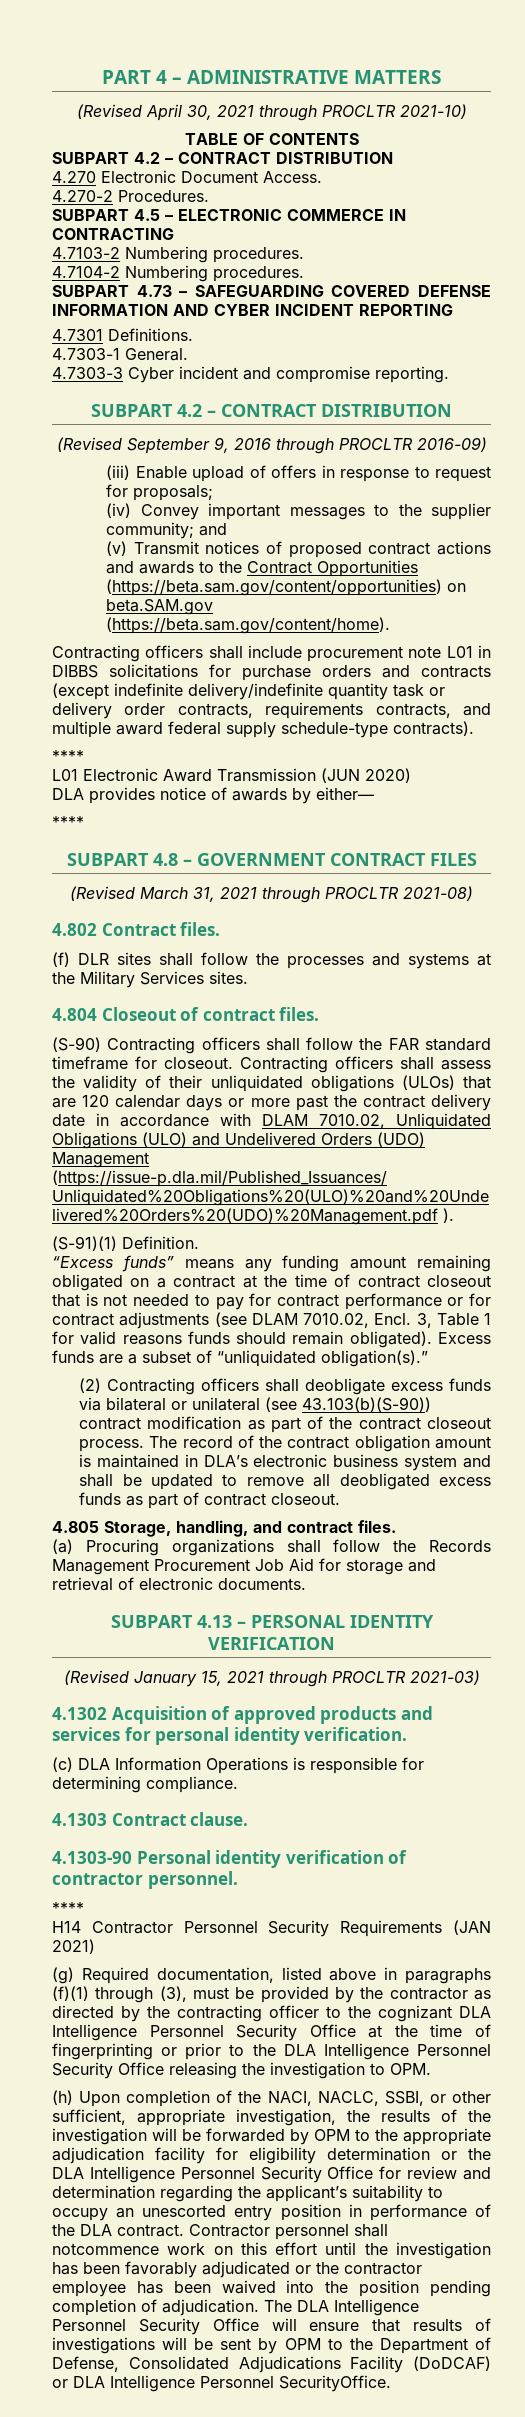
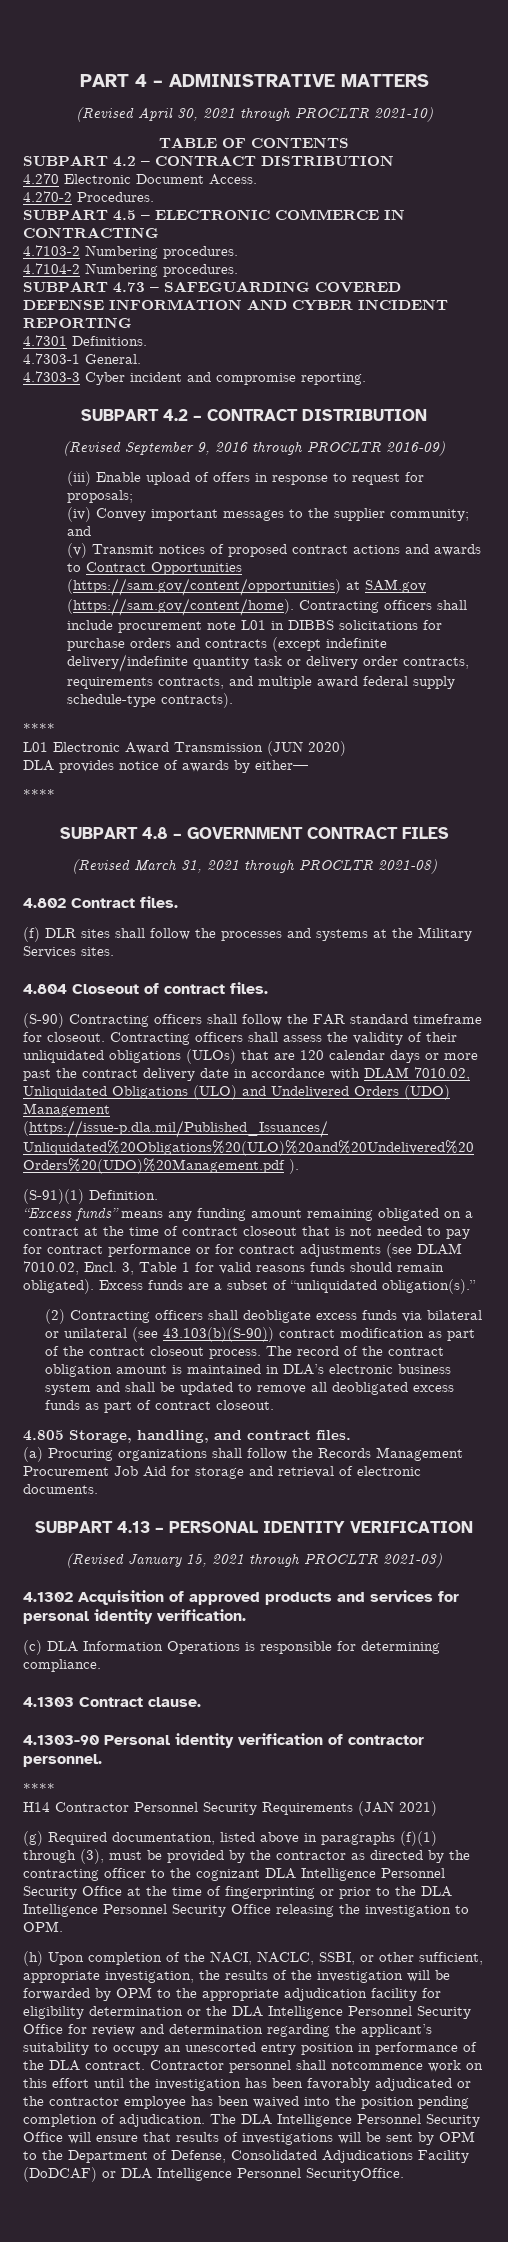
- (v) Transmit notices of proposed contract actions and awards to the Contract Opportunities (https://beta.sam.gov/content/opportunities) on beta.SAM.gov (https://beta.sam.gov/content/home).
- Contracting officers shall include procurement note L01 in DIBBS solicitations for purchase orders and contracts (except indefinite delivery/indefinite quantity task or delivery order contracts, requirements contracts, and multiple award federal supply schedule-type contracts).
+ (v) Transmit notices of proposed contract actions and awards to Contract Opportunities (https://sam.gov/content/opportunities) at SAM.gov (https://sam.gov/content/home). Contracting officers shall include procurement note L01 in DIBBS solicitations for purchase orders and contracts (except indefinite delivery/indefinite quantity task or delivery order contracts, requirements contracts, and multiple award federal supply schedule-type contracts).

